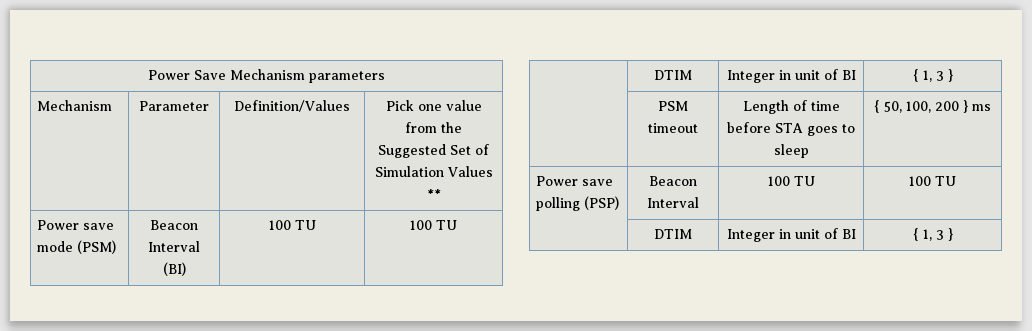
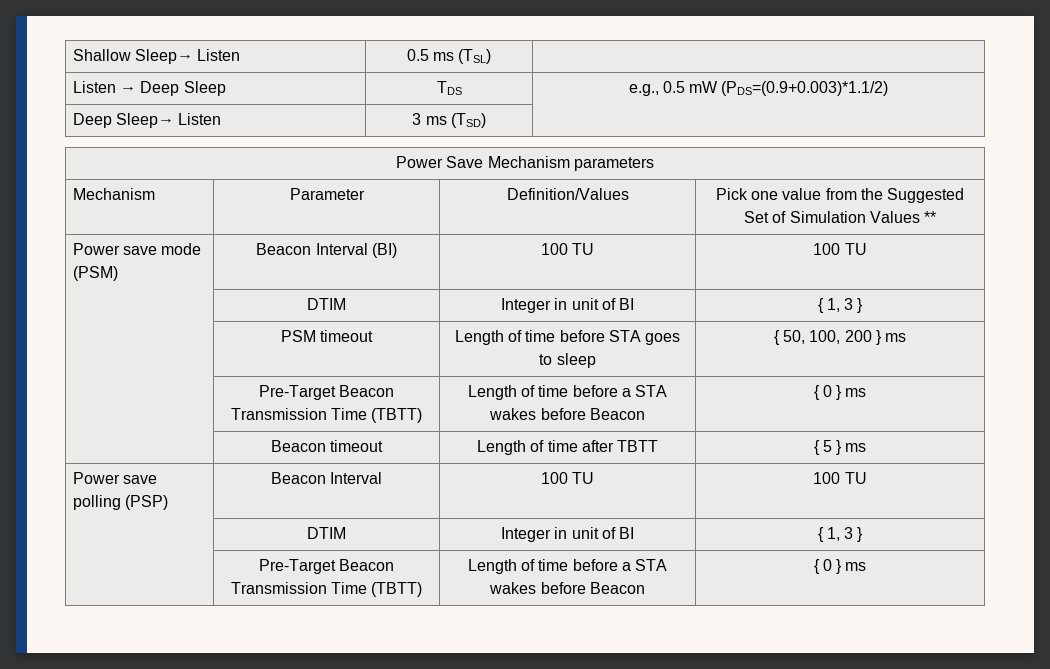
+ Shallow Sleep→ Listen | 0.5 ms (TSL) |
+ Listen → Deep Sleep | TDS | e.g., 0.5 mW (PDS=(0.9+0.003)*1.1/2)
+ Deep Sleep→ Listen | 3 ms (TSD) |
  | PSM timeout | Length of time before STA goes to sleep | { 50, 100, 200 } ms
+ | Pre-Target Beacon Transmission Time (TBTT) | Length of time before a STA wakes before Beacon | { 0 } ms
+ | Beacon timeout | Length of time after TBTT | { 5 } ms
  Power save polling (PSP) | Beacon Interval | 100 TU | 100 TU
  | DTIM | Integer in unit of BI | { 1, 3 }
+ | Pre-Target Beacon Transmission Time (TBTT) | Length of time before a STA wakes before Beacon | { 0 } ms

